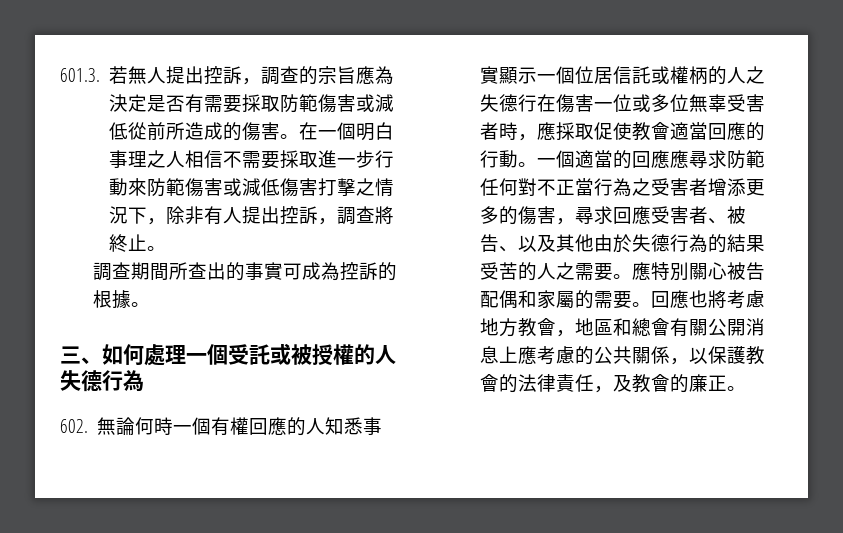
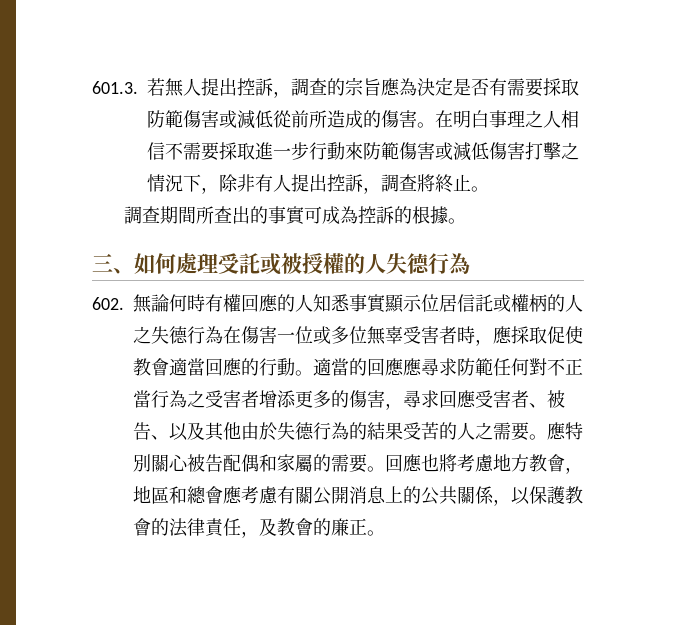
- 在一個明白事理之人相信不需要採取進一步行動來防範傷害或減低傷害打擊之情況下，除非有人提出控訴，調查將終止。
+ 在明白事理之人相信不需要採取進一步行動來防範傷害或減低傷害打擊之情況下，除非有人提出控訴，調查將終止。
- 三、如何處理一個受託或被授權的人失德行為
+ 三、如何處理受託或被授權的人失德行為
- 602.無論何時一個有權回應的人知悉事實顯示一個位居信託或權柄的人之失德行在傷害一位或多位無辜受害者時，應採取促使教會適當回應的行動。
+ 602.無論何時有權回應的人知悉事實顯示位居信託或權柄的人之失德行為在傷害一位或多位無辜受害者時，應採取促使教會適當回應的行動。
- 一個適當的回應應尋求防範任何對不正當行為之受害者增添更多的傷害，尋求回應受害者、被告、以及其他由於失德行為的結果受苦的人之需要。
+ 適當的回應應尋求防範任何對不正當行為之受害者增添更多的傷害，尋求回應受害者、被告、以及其他由於失德行為的結果受苦的人之需要。
- 回應也將考慮地方教會，地區和總會有關公開消息上應考慮的公共關係，以保護教會的法律責任，及教會的廉正。
+ 回應也將考慮地方教會，地區和總會應考慮有關公開消息上的公共關係，以保護教會的法律責任，及教會的廉正。

